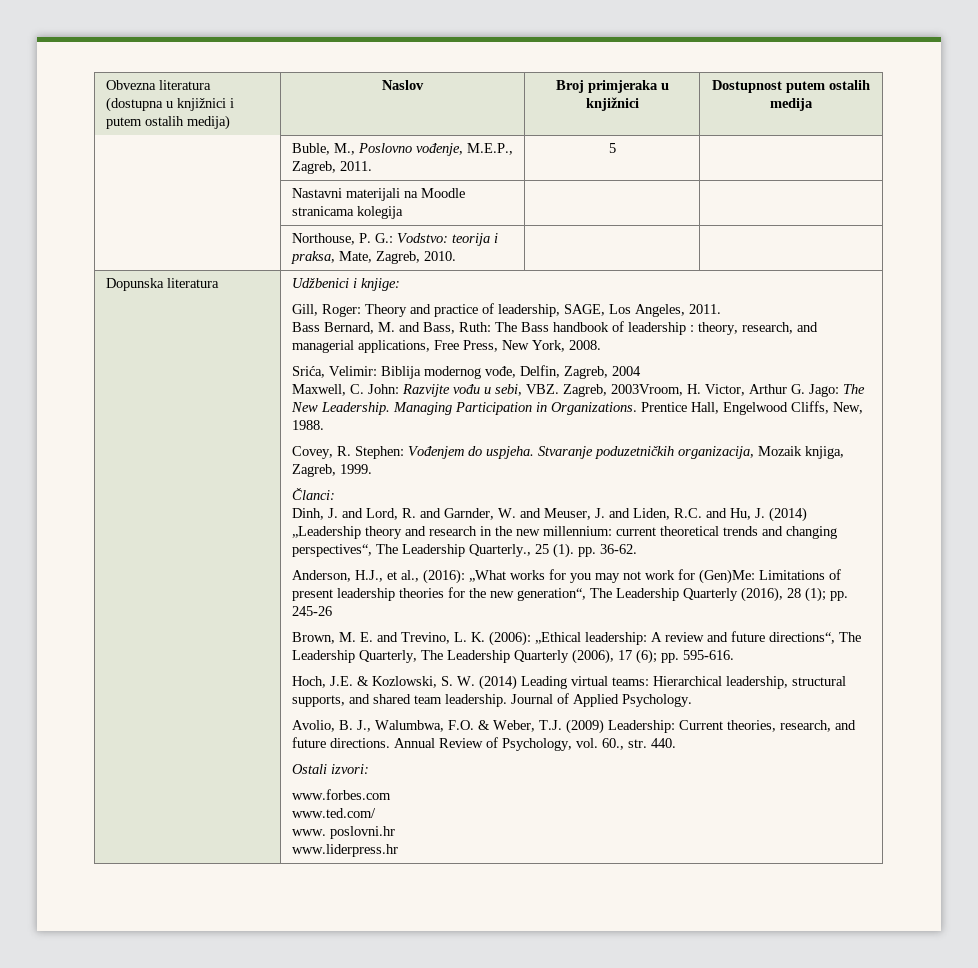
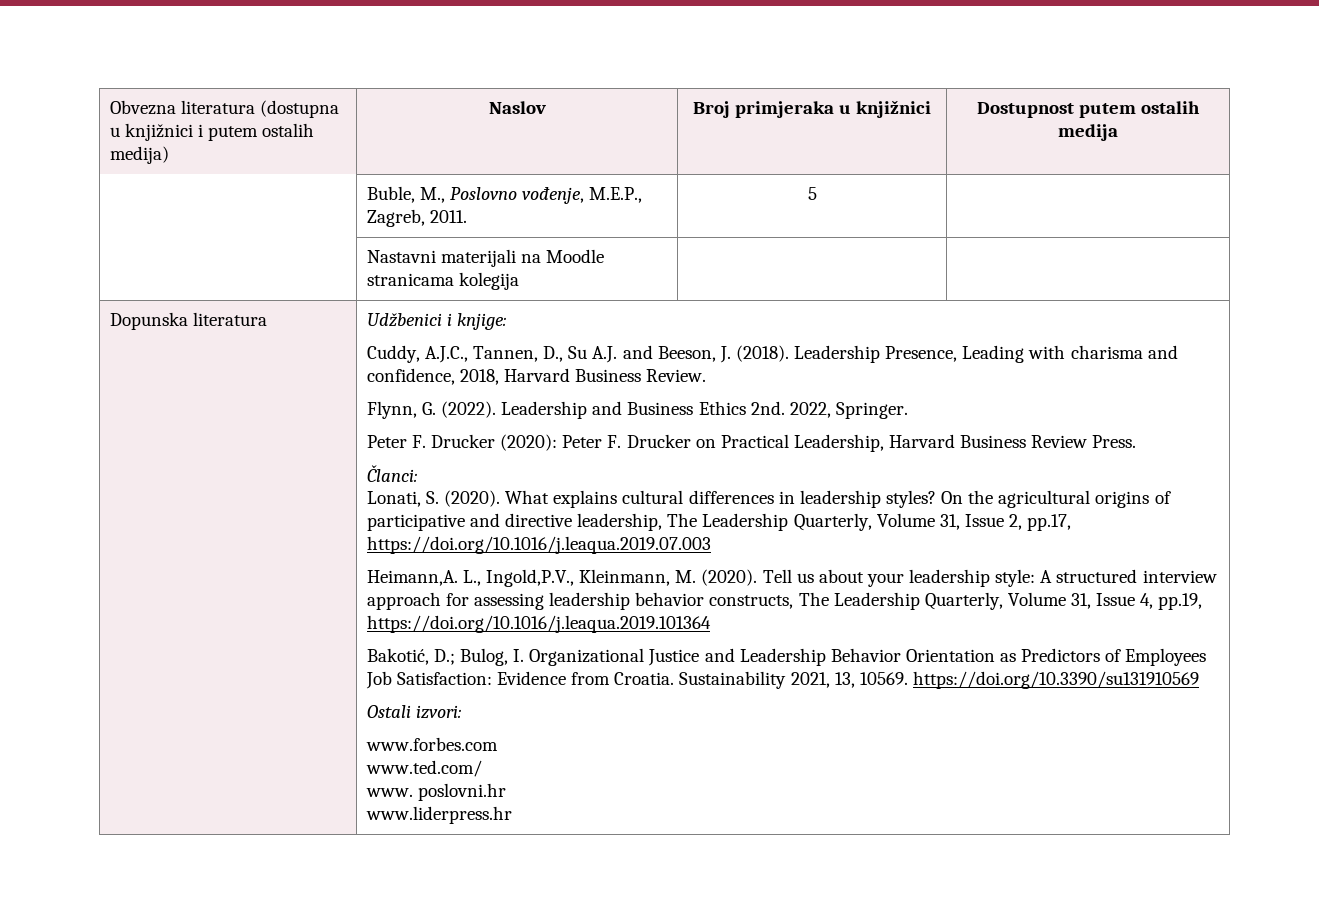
- | Northouse, P. G.: Vodstvo: teorija i praksa, Mate, Zagreb, 2010. | |
- Gill, Roger: Theory and practice of leadership, SAGE, Los Angeles, 2011.
- Bass Bernard, M. and Bass, Ruth: The Bass handbook of leadership : theory, research, and managerial applications, Free Press, New York, 2008.
- Srića, Velimir: Biblija modernog vođe, Delfin, Zagreb, 2004
- Maxwell, C. John: Razvijte vođu u sebi, VBZ. Zagreb, 2003Vroom, H. Victor, Arthur G. Jago: The New Leadership. Managing Participation in Organizations. Prentice Hall, Engelwood Cliffs, New, 1988.
- Covey, R. Stephen: Vođenjem do uspjeha. Stvaranje poduzetničkih organizacija, Mozaik knjiga, Zagreb, 1999.
+ Cuddy, A.J.C., Tannen, D., Su A.J. and Beeson, J. (2018). Leadership Presence, Leading with charisma and confidence, 2018, Harvard Business Review.
+ Flynn, G. (2022). Leadership and Business Ethics 2nd. 2022, Springer.
+ Peter F. Drucker (2020): Peter F. Drucker on Practical Leadership, Harvard Business Review Press.
  Članci:
- Dinh, J. and Lord, R. and Garnder, W. and Meuser, J. and Liden, R.C. and Hu, J. (2014) „Leadership theory and research in the new millennium: current theoretical trends and changing perspectives“, The Leadership Quarterly., 25 (1). pp. 36-62.
- Anderson, H.J., et al., (2016): „What works for you may not work for (Gen)Me: Limitations of present leadership theories for the new generation“, The Leadership Quarterly (2016), 28 (1); pp. 245-26
- Brown, M. E. and Trevino, L. K. (2006): „Ethical leadership: A review and future directions“, The Leadership Quarterly, The Leadership Quarterly (2006), 17 (6); pp. 595-616.
- Hoch, J.E. & Kozlowski, S. W. (2014) Leading virtual teams: Hierarchical leadership, structural supports, and shared team leadership. Journal of Applied Psychology.
- Avolio, B. J., Walumbwa, F.O. & Weber, T.J. (2009) Leadership: Current theories, research, and future directions. Annual Review of Psychology, vol. 60., str. 440.
+ Lonati, S. (2020). What explains cultural differences in leadership styles? On the agricultural origins of participative and directive leadership, The Leadership Quarterly, Volume 31, Issue 2, pp.17, https://doi.org/10.1016/j.leaqua.2019.07.003
+ Heimann,A. L., Ingold,P.V., Kleinmann, M. (2020). Tell us about your leadership style: A structured interview approach for assessing leadership behavior constructs, The Leadership Quarterly, Volume 31, Issue 4, pp.19, https://doi.org/10.1016/j.leaqua.2019.101364
+ Bakotić, D.; Bulog, I. Organizational Justice and Leadership Behavior Orientation as Predictors of Employees Job Satisfaction: Evidence from Croatia. Sustainability 2021, 13, 10569. https://doi.org/10.3390/su131910569

